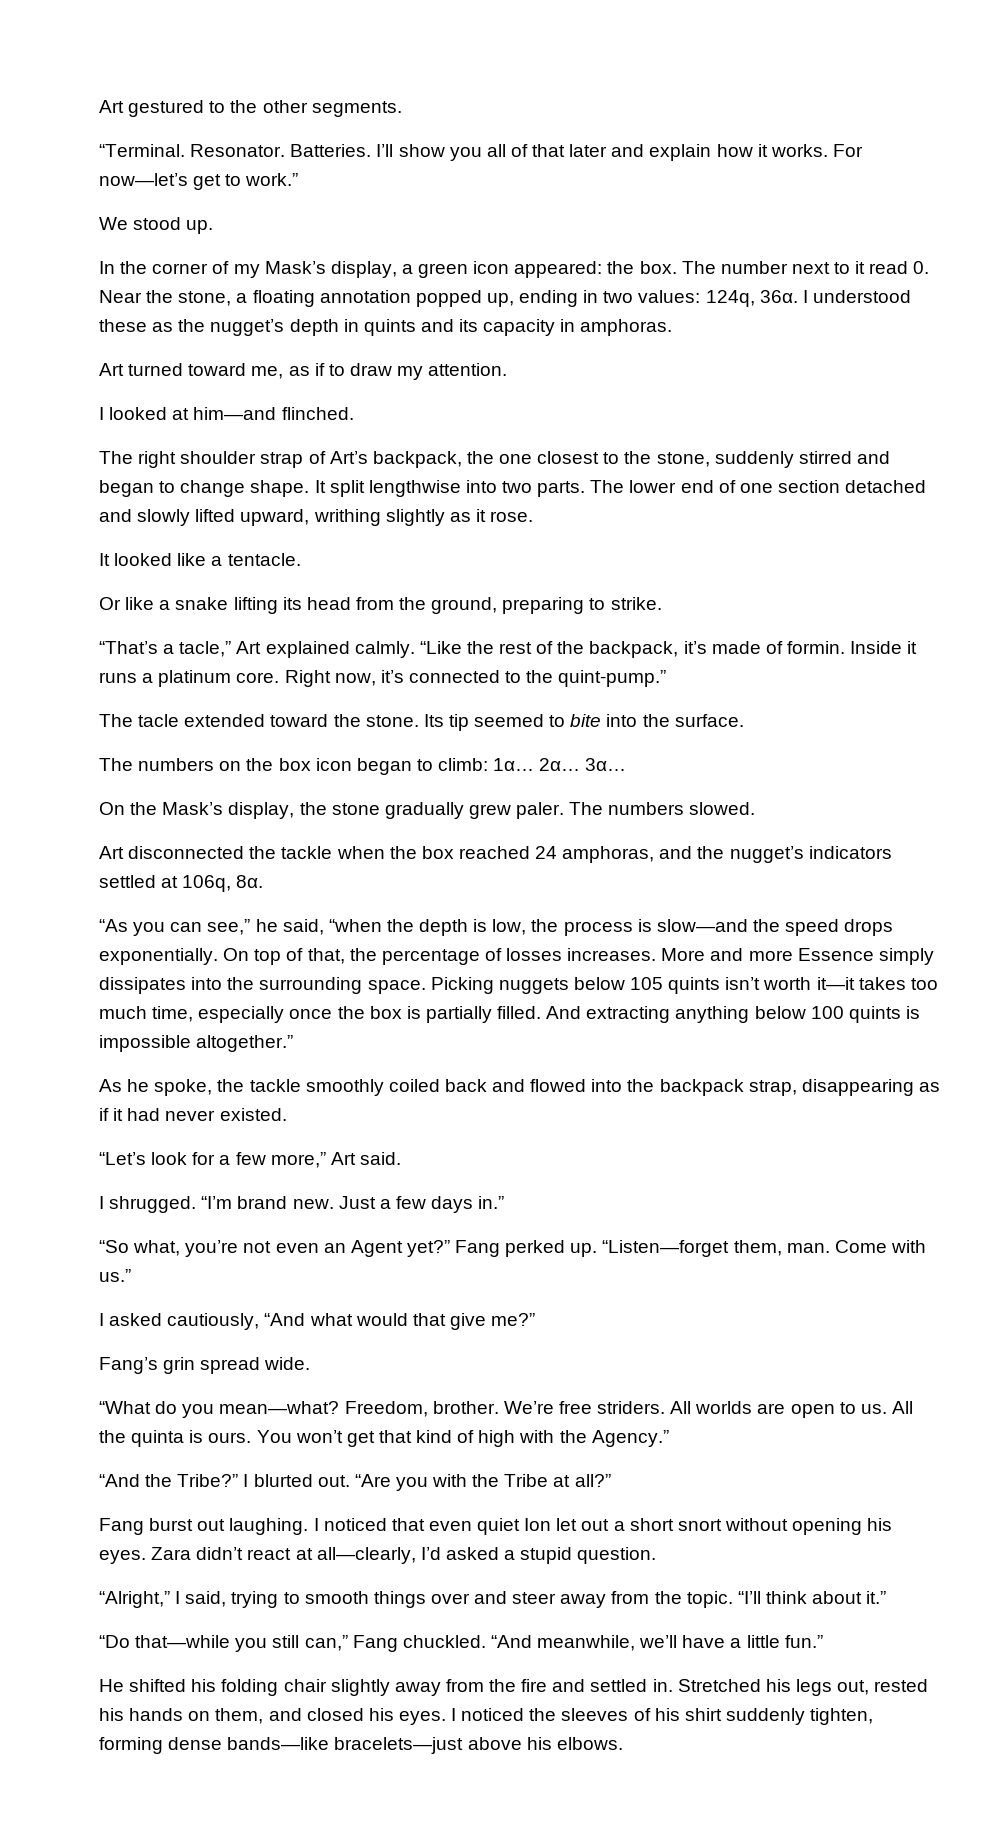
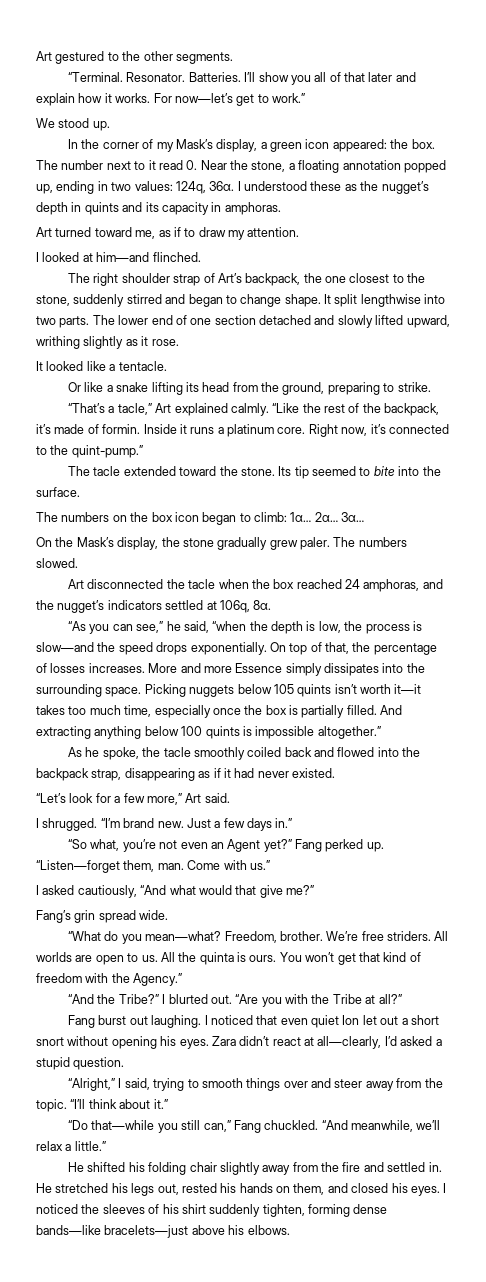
- Art disconnected the tackle when the box reached 24 amphoras, and the nugget’s indicators settled at 106q, 8α.
+ Art disconnected the tacle when the box reached 24 amphoras, and the nugget’s indicators settled at 106q, 8α.
- As he spoke, the tackle smoothly coiled back and flowed into the backpack strap, disappearing as if it had never existed.
+ As he spoke, the tacle smoothly coiled back and flowed into the backpack strap, disappearing as if it had never existed.
- You won’t get that kind of high with the Agency.”
+ You won’t get that kind of freedom with the Agency.”
- “And meanwhile, we’ll have a little fun.”
+ “And meanwhile, we’ll relax a little.”
- Stretched his legs out, rested his hands on them, and closed his eyes.
+ He stretched his legs out, rested his hands on them, and closed his eyes.

